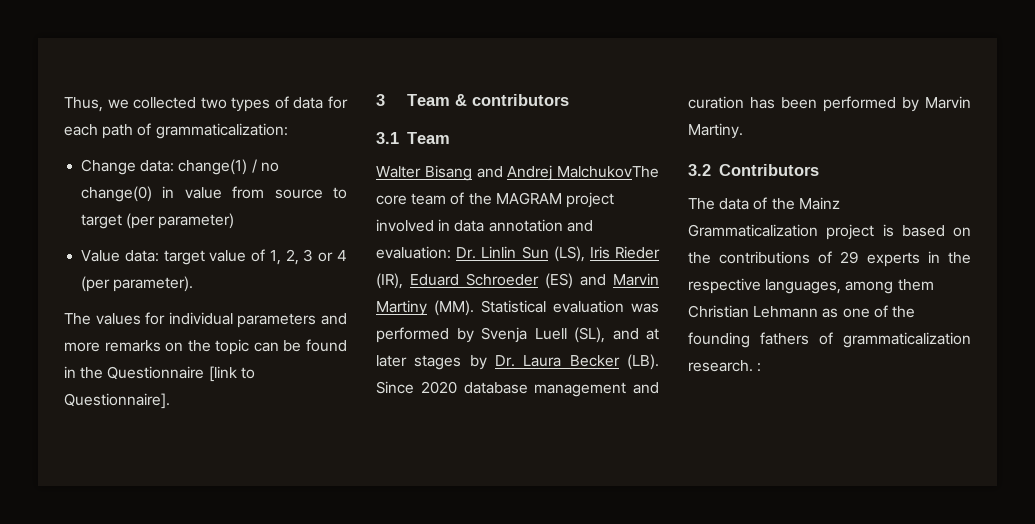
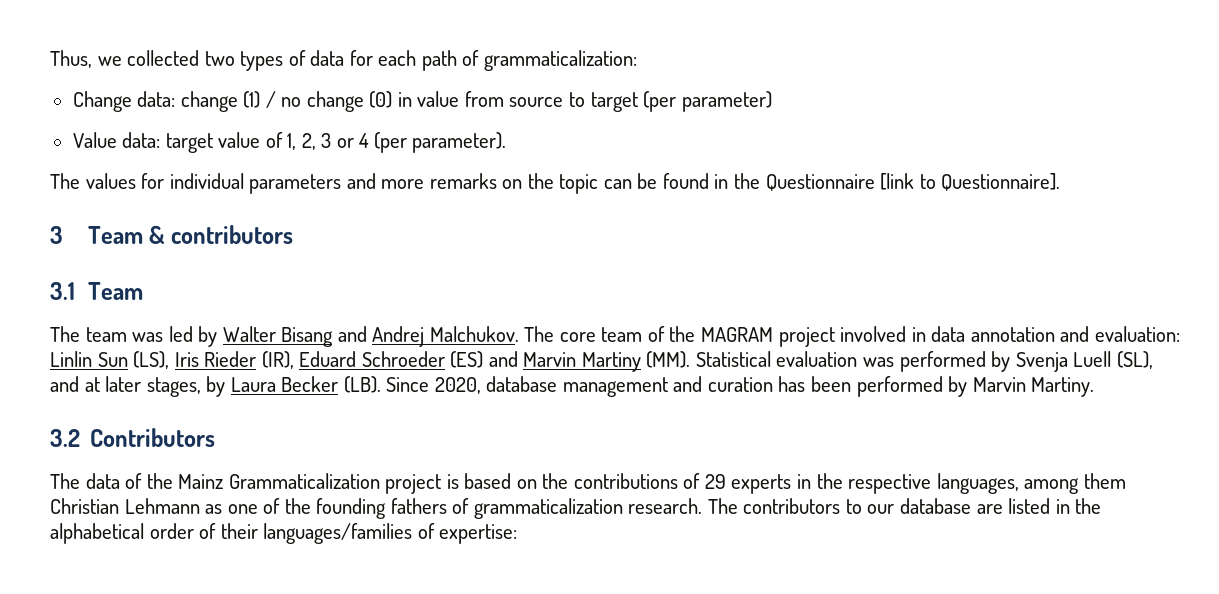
- Change data: change(1) / no change(0) in value from source to target (per parameter)
+ Change data: change (1) / no change (0) in value from source to target (per parameter)
- Walter Bisang and Andrej MalchukovThe core team of the MAGRAM project involved in data annotation and evaluation: Dr. Linlin Sun (LS), Iris Rieder (IR), Eduard Schroeder (ES) and Marvin Martiny (MM). Statistical evaluation was performed by Svenja Luell (SL), and at later stages by Dr. Laura Becker (LB). Since 2020 database management and curation has been performed by Marvin Martiny.
+ The team was led by Walter Bisang and Andrej Malchukov. The core team of the MAGRAM project involved in data annotation and evaluation: Linlin Sun (LS), Iris Rieder (IR), Eduard Schroeder (ES) and Marvin Martiny (MM). Statistical evaluation was performed by Svenja Luell (SL), and at later stages, by Laura Becker (LB). Since 2020, database management and curation has been performed by Marvin Martiny.
- The data of the Mainz Grammaticalization project is based on the contributions of 29 experts in the respective languages, among them Christian Lehmann as one of the founding fathers of grammaticalization research. :
+ The data of the Mainz Grammaticalization project is based on the contributions of 29 experts in the respective languages, among them Christian Lehmann as one of the founding fathers of grammaticalization research. The contributors to our database are listed in the alphabetical order of their languages/families of expertise:

